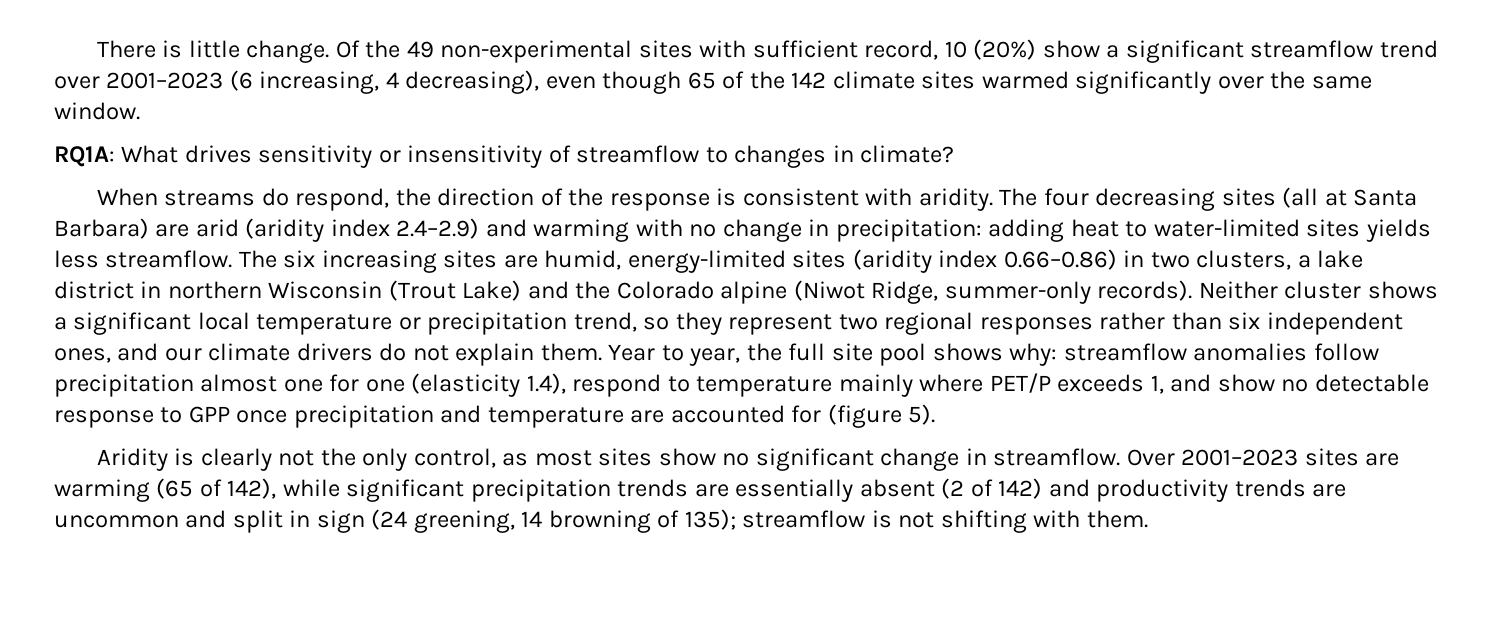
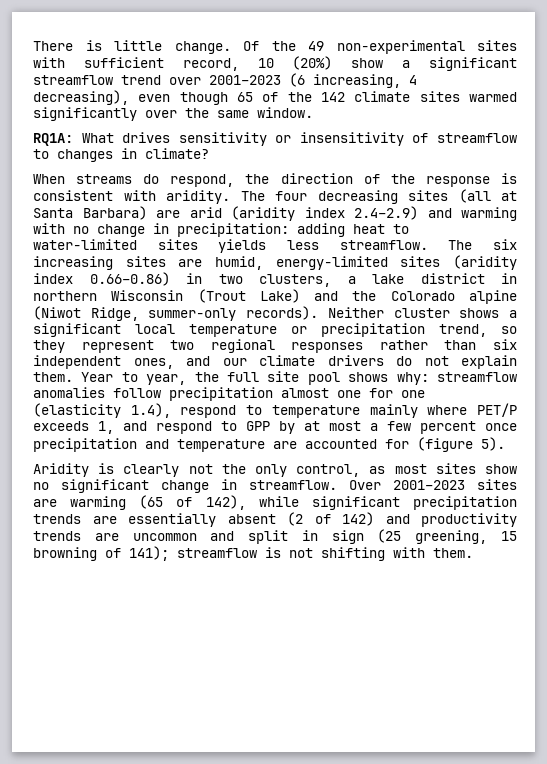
- Year to year, the full site pool shows why: streamflow anomalies follow precipitation almost one for one (elasticity 1.4), respond to temperature mainly where PET/P exceeds 1, and show no detectable response to GPP once precipitation and temperature are accounted for (figure 5).
+ Year to year, the full site pool shows why: streamflow anomalies follow precipitation almost one for one (elasticity 1.4), respond to temperature mainly where PET/P exceeds 1, and respond to GPP by at most a few percent once precipitation and temperature are accounted for (figure 5).
- Over 2001–2023 sites are warming (65 of 142), while significant precipitation trends are essentially absent (2 of 142) and productivity trends are uncommon and split in sign (24 greening, 14 browning of 135); streamflow is not shifting with them.
+ Over 2001–2023 sites are warming (65 of 142), while significant precipitation trends are essentially absent (2 of 142) and productivity trends are uncommon and split in sign (25 greening, 15 browning of 141); streamflow is not shifting with them.

